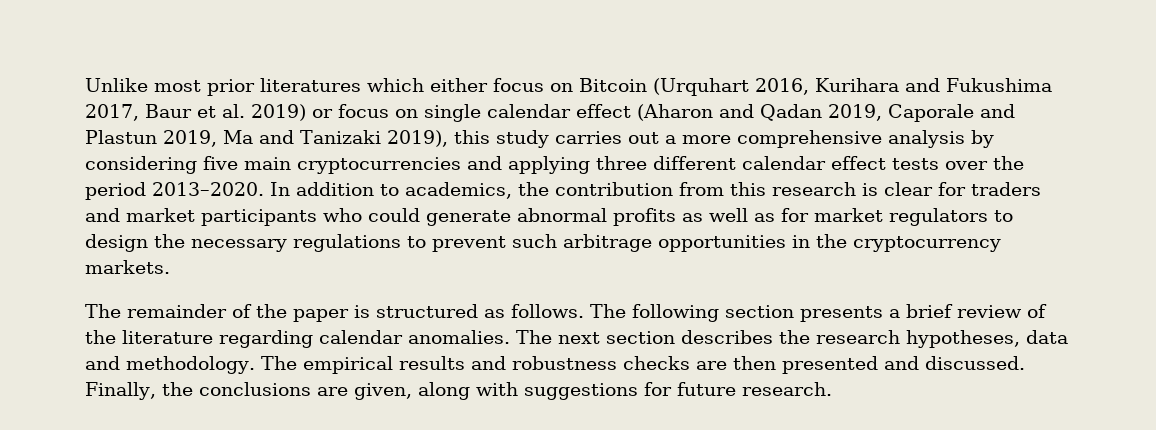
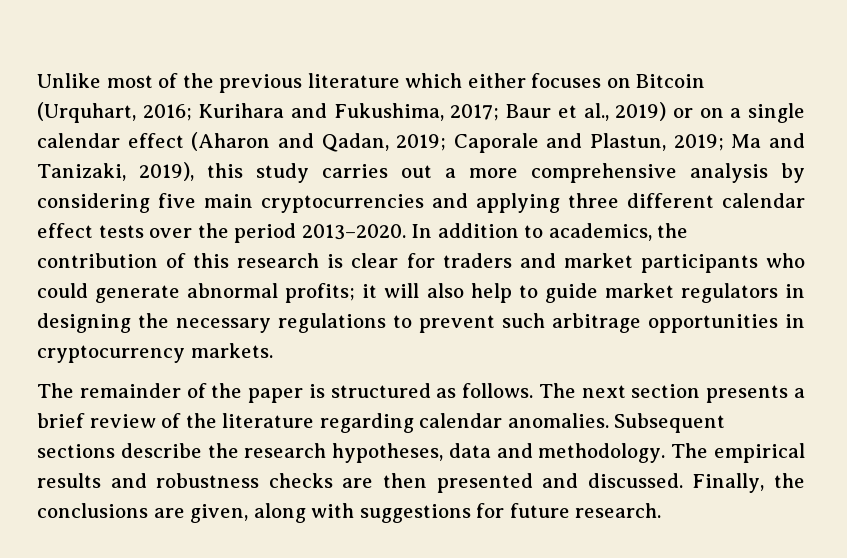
- Unlike most prior literatures which either focus on Bitcoin (Urquhart 2016, Kurihara and Fukushima 2017, Baur et al. 2019) or focus on single calendar effect (Aharon and Qadan 2019, Caporale and Plastun 2019, Ma and Tanizaki 2019), this study carries out a more comprehensive analysis by considering five main cryptocurrencies and applying three different calendar effect tests over the period 2013–2020.
+ Unlike most of the previous literature which either focuses on Bitcoin (Urquhart, 2016; Kurihara and Fukushima, 2017; Baur et al., 2019) or on a single calendar effect (Aharon and Qadan, 2019; Caporale and Plastun, 2019; Ma and Tanizaki, 2019), this study carries out a more comprehensive analysis by considering five main cryptocurrencies and applying three different calendar effect tests over the period 2013–2020.
- In addition to academics, the contribution from this research is clear for traders and market participants who could generate abnormal profits as well as for market regulators to design the necessary regulations to prevent such arbitrage opportunities in the cryptocurrency markets.
+ In addition to academics, the contribution of this research is clear for traders and market participants who could generate abnormal profits; it will also help to guide market regulators in designing the necessary regulations to prevent such arbitrage opportunities in cryptocurrency markets.
- The following section presents a brief review of the literature regarding calendar anomalies.
+ The next section presents a brief review of the literature regarding calendar anomalies.
- The next section describes the research hypotheses, data and methodology.
+ Subsequent sections describe the research hypotheses, data and methodology.

